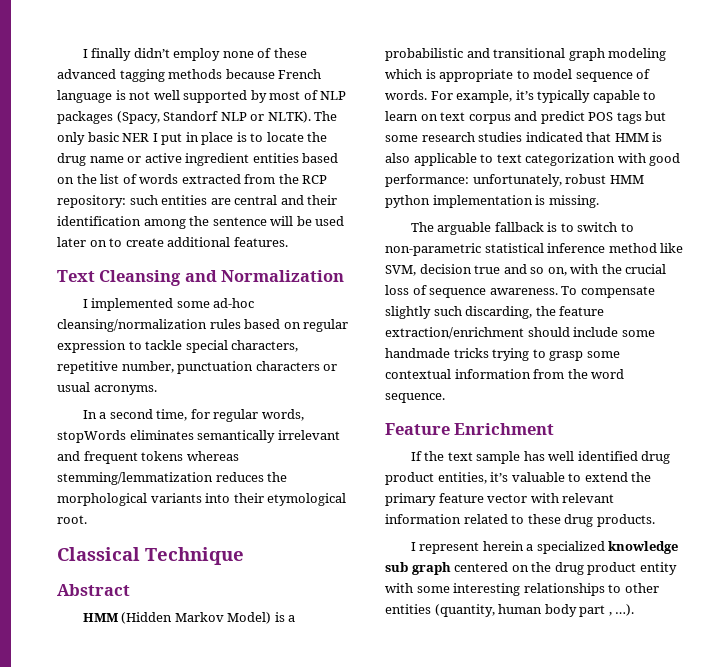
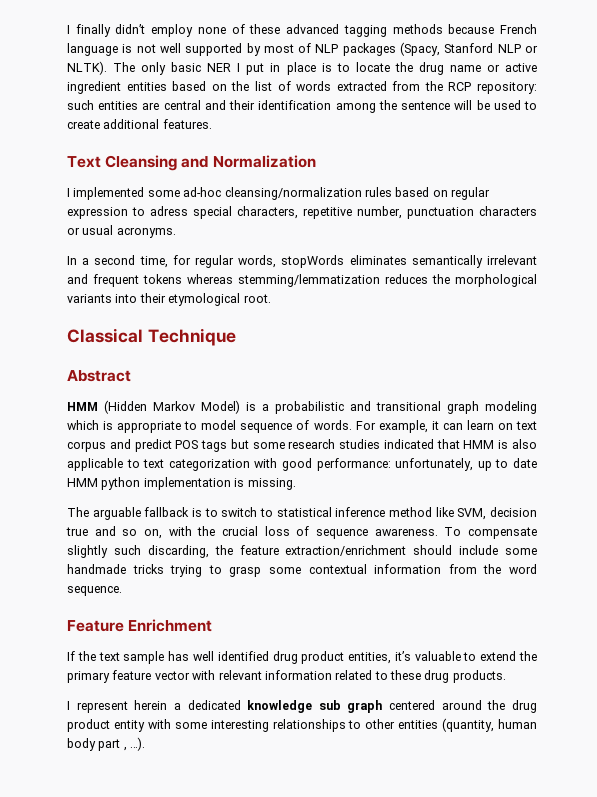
- I finally didn’t employ none of these advanced tagging methods because French language is not well supported by most of NLP packages (Spacy, Standorf NLP or NLTK).
+ I finally didn’t employ none of these advanced tagging methods because French language is not well supported by most of NLP packages (Spacy, Stanford NLP or NLTK).
- The only basic NER I put in place is to locate the drug name or active ingredient entities based on the list of words extracted from the RCP repository: such entities are central and their identification among the sentence will be used later on to create additional features.
+ The only basic NER I put in place is to locate the drug name or active ingredient entities based on the list of words extracted from the RCP repository: such entities are central and their identification among the sentence will be used to create additional features.
- I implemented some ad-hoc cleansing/normalization rules based on regular expression to tackle special characters, repetitive number, punctuation characters or usual acronyms.
+ I implemented some ad-hoc cleansing/normalization rules based on regular expression to adress special characters, repetitive number, punctuation characters or usual acronyms.
- For example, it’s typically capable to learn on text corpus and predict POS tags but some research studies indicated that HMM is also applicable to text categorization with good performance: unfortunately, robust HMM python implementation is missing.
+ For example, it can learn on text corpus and predict POS tags but some research studies indicated that HMM is also applicable to text categorization with good performance: unfortunately, up to date HMM python implementation is missing.
- The arguable fallback is to switch to non-parametric statistical inference method like SVM, decision true and so on, with the crucial loss of sequence awareness.
+ The arguable fallback is to switch to statistical inference method like SVM, decision true and so on, with the crucial loss of sequence awareness.
- I represent herein a specialized knowledge sub graph centered on the drug product entity with some interesting relationships to other entities (quantity, human body part , …).
+ I represent herein a dedicated knowledge sub graph centered around the drug product entity with some interesting relationships to other entities (quantity, human body part , …).

